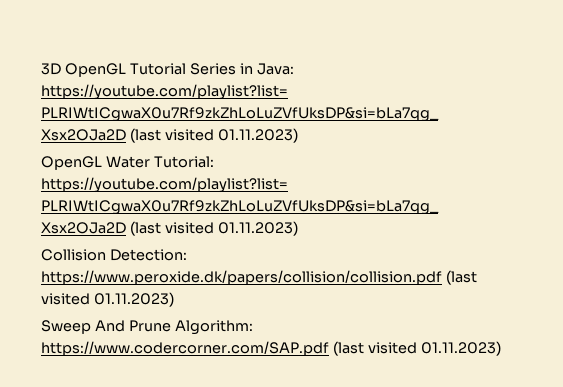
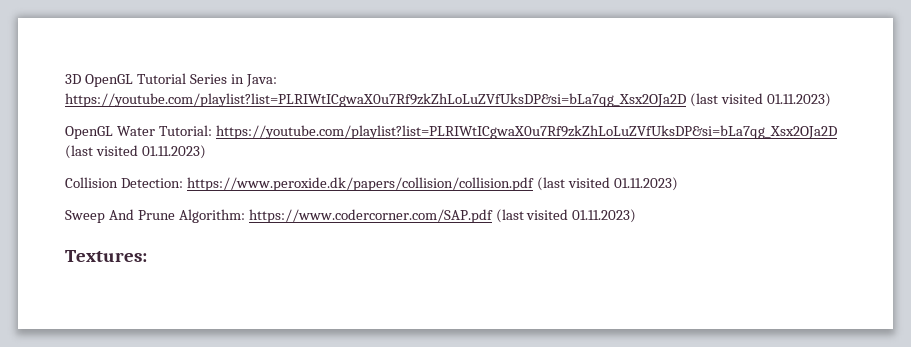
+ Textures:

